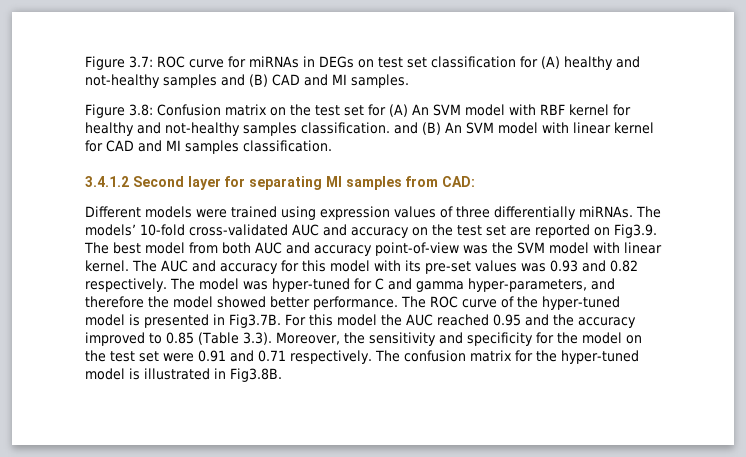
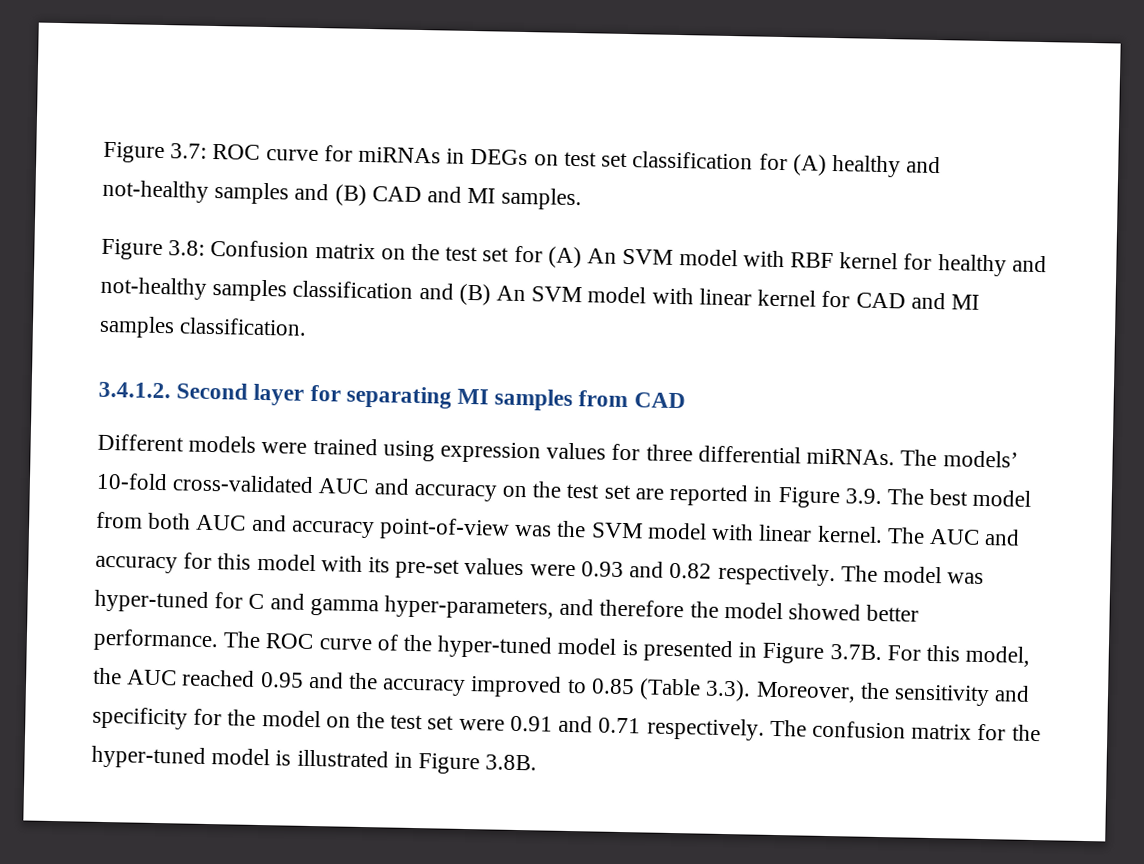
- Figure 3.8: Confusion matrix on the test set for (A) An SVM model with RBF kernel for healthy and not-healthy samples classification. and (B) An SVM model with linear kernel for CAD and MI samples classification.
+ Figure 3.8: Confusion matrix on the test set for (A) An SVM model with RBF kernel for healthy and not-healthy samples classification and (B) An SVM model with linear kernel for CAD and MI samples classification.
- 3.4.1.2 Second layer for separating MI samples from CAD:
+ 3.4.1.2. Second layer for separating MI samples from CAD
- Different models were trained using expression values of three differentially miRNAs.
+ Different models were trained using expression values for three differential miRNAs.
- The models’ 10-fold cross-validated AUC and accuracy on the test set are reported on Fig3.9. The best model from both AUC and accuracy point-of-view was the SVM model with linear kernel.
+ The models’ 10-fold cross-validated AUC and accuracy on the test set are reported in Figure 3.9. The best model from both AUC and accuracy point-of-view was the SVM model with linear kernel.
- The AUC and accuracy for this model with its pre-set values was 0.93 and 0.82 respectively.
+ The AUC and accuracy for this model with its pre-set values were 0.93 and 0.82 respectively.
- The ROC curve of the hyper-tuned model is presented in Fig3.7B. For this model the AUC reached 0.95 and the accuracy improved to 0.85 (Table 3.3). Moreover, the sensitivity and specificity for the model on the test set were 0.91 and 0.71 respectively.
+ The ROC curve of the hyper-tuned model is presented in Figure 3.7B. For this model, the AUC reached 0.95 and the accuracy improved to 0.85 (Table 3.3). Moreover, the sensitivity and specificity for the model on the test set were 0.91 and 0.71 respectively.
- The confusion matrix for the hyper-tuned model is illustrated in Fig3.8B.
+ The confusion matrix for the hyper-tuned model is illustrated in Figure 3.8B.

